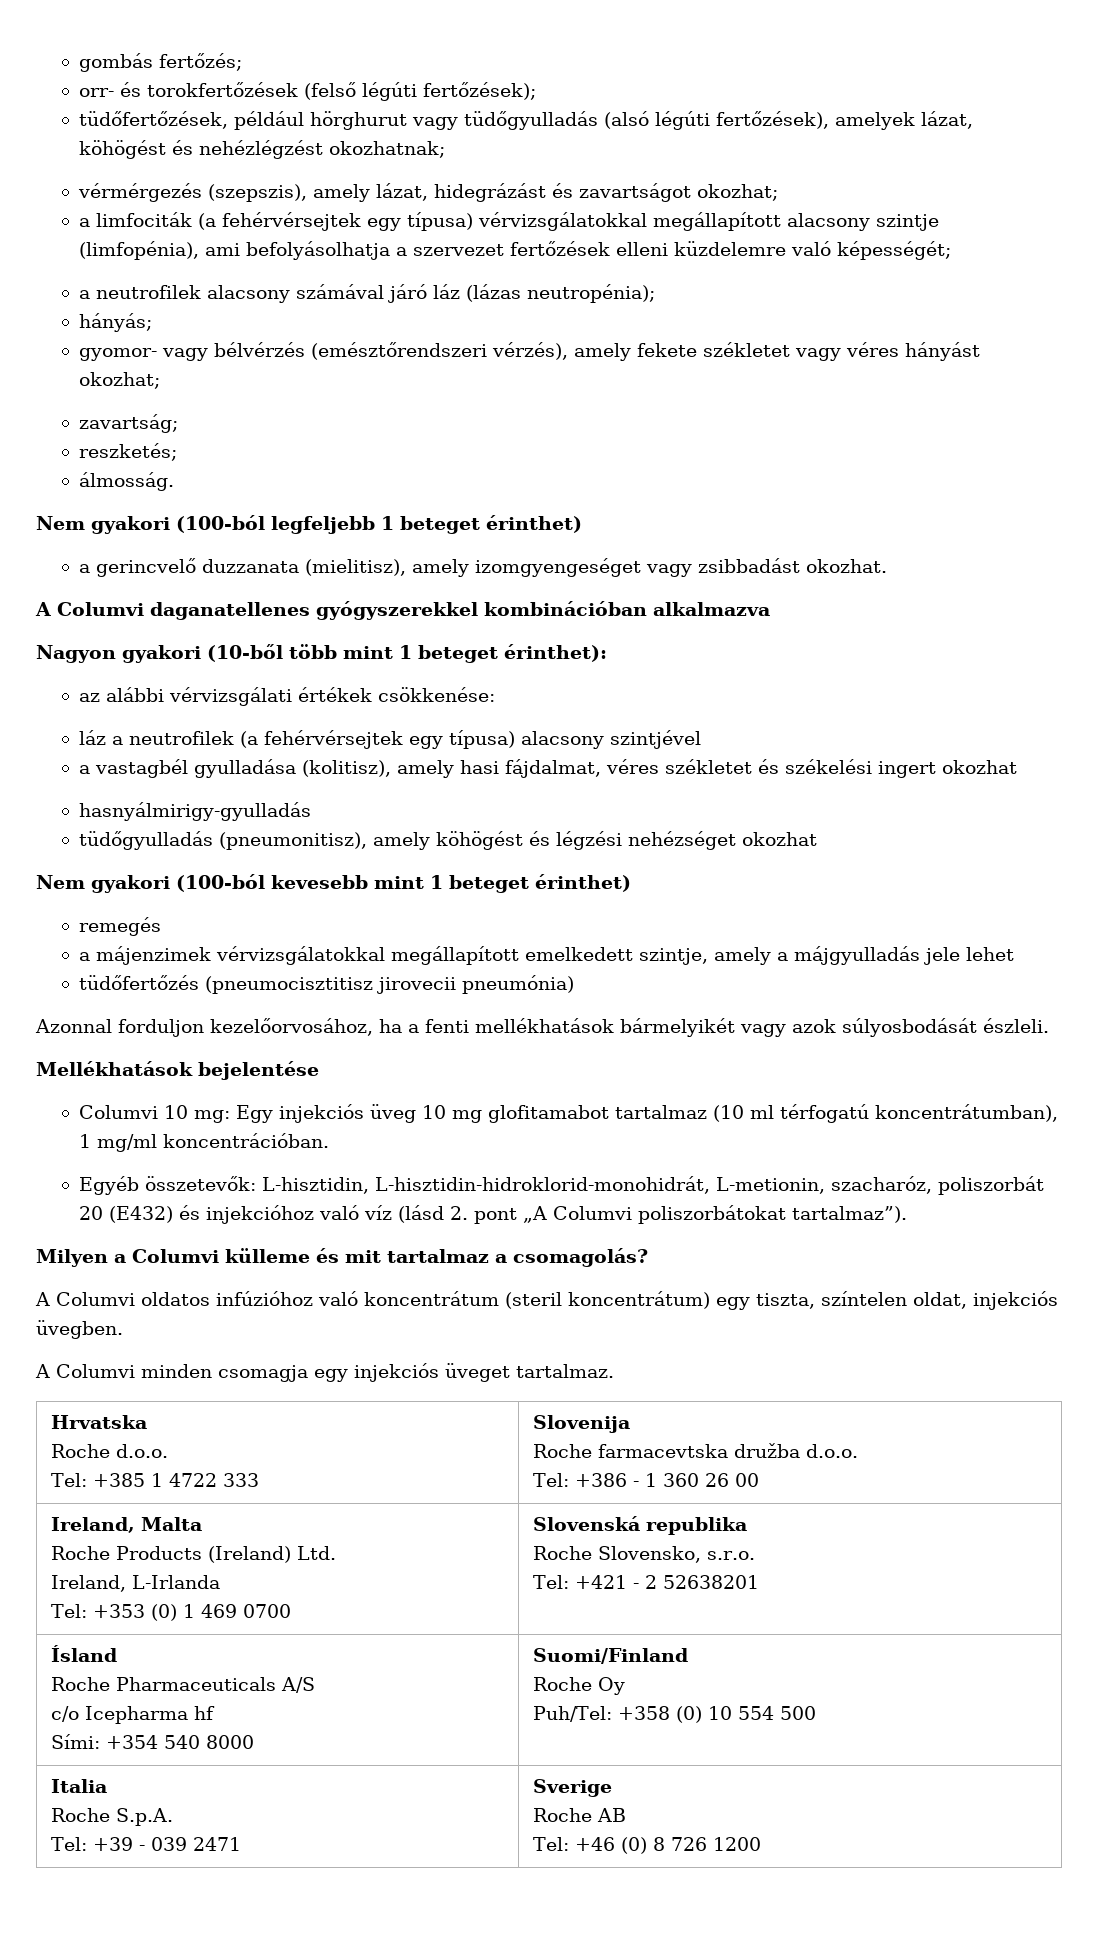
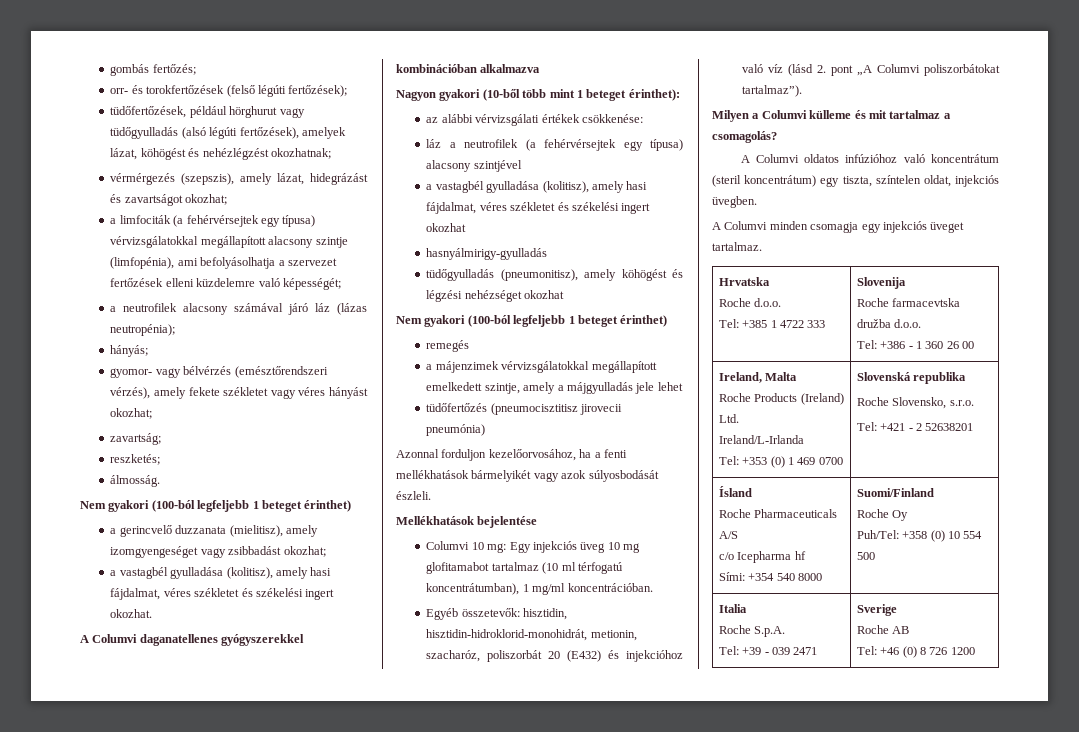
- a gerincvelő duzzanata (mielitisz), amely izomgyengeséget vagy zsibbadást okozhat.
+ a gerincvelő duzzanata (mielitisz), amely izomgyengeséget vagy zsibbadást okozhat;
+ a vastagbél gyulladása (kolitisz), amely hasi fájdalmat, véres székletet és székelési ingert okozhat.
  tüdőgyulladás (pneumonitisz), amely köhögést és légzési nehézséget okozhat
- Nem gyakori (100-ból kevesebb mint 1 beteget érinthet)
+ Nem gyakori (100-ból legfeljebb 1 beteget érinthet)
- Egyéb összetevők: L-hisztidin, L-hisztidin-hidroklorid-monohidrát, L-metionin, szacharóz, poliszorbát 20 (E432) és injekcióhoz való víz (lásd 2. pont „A Columvi poliszorbátokat tartalmaz”).
+ Egyéb összetevők: hisztidin, hisztidin-hidroklorid-monohidrát, metionin, szacharóz, poliszorbát 20 (E432) és injekcióhoz való víz (lásd 2. pont „A Columvi poliszorbátokat tartalmaz”).
  Ireland, Malta
  Roche Products (Ireland) Ltd.
- Ireland, L-Irlanda
+ Ireland/L-Irlanda

